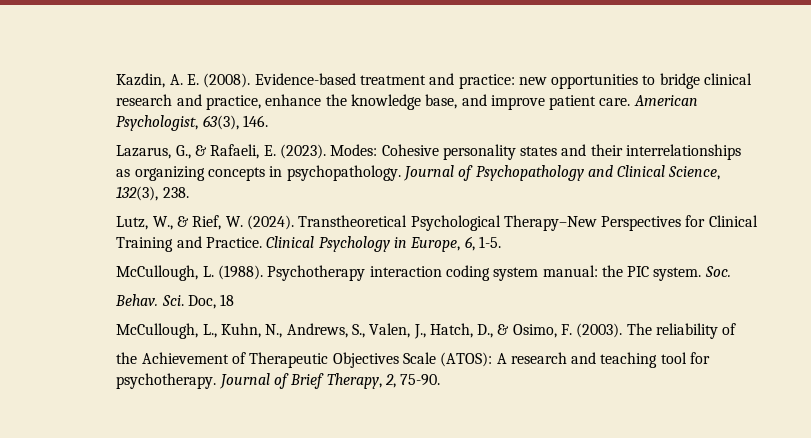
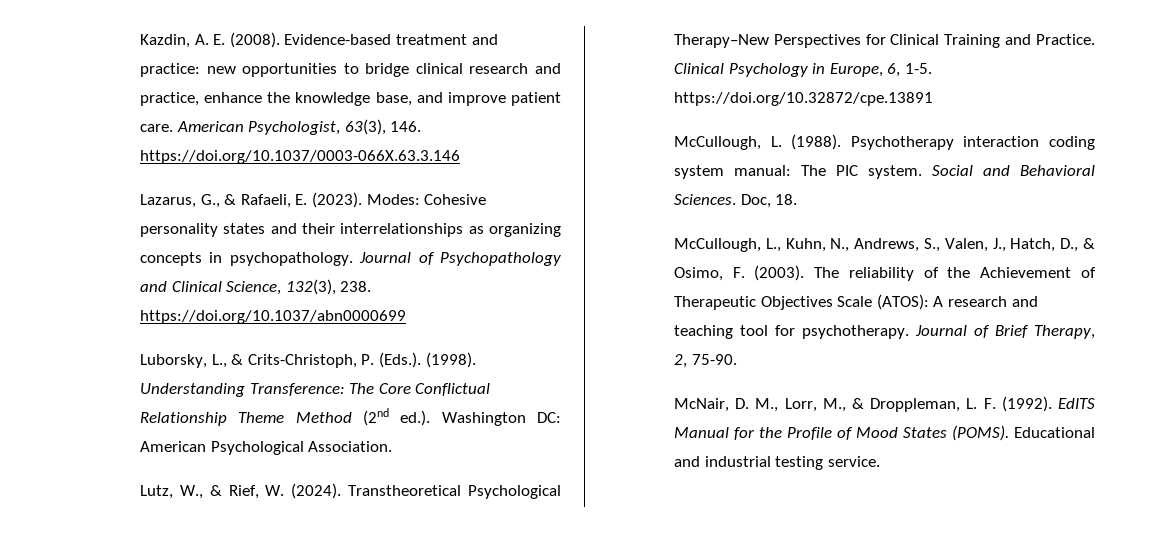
- American Psychologist, 63(3), 146.
+ American Psychologist, 63(3), 146. https://doi.org/10.1037/0003-066X.63.3.146
- Journal of Psychopathology and Clinical Science, 132(3), 238.
+ Journal of Psychopathology and Clinical Science, 132(3), 238. https://doi.org/10.1037/abn0000699
+ Luborsky, L., & Crits-Christoph, P. (Eds.). (1998). Understanding Transference: The Core Conflictual Relationship Theme Method (2nd ed.). Washington DC: American Psychological Association.
- Clinical Psychology in Europe, 6, 1-5.
+ Clinical Psychology in Europe, 6, 1-5. https://doi.org/10.32872/cpe.13891
- Psychotherapy interaction coding system manual: the PIC system.
+ Psychotherapy interaction coding system manual: The PIC system.
- Soc.
- Behav. Sci. Doc, 18
+ Social and Behavioral Sciences. Doc, 18.
- The reliability of
- the Achievement of Therapeutic Objectives Scale (ATOS): A research and teaching tool for psychotherapy.
+ The reliability of the Achievement of Therapeutic Objectives Scale (ATOS): A research and teaching tool for psychotherapy.
+ McNair, D. M., Lorr, M., & Droppleman, L. F. (1992). EdITS Manual for the Profile of Mood States (POMS). Educational and industrial testing service.

